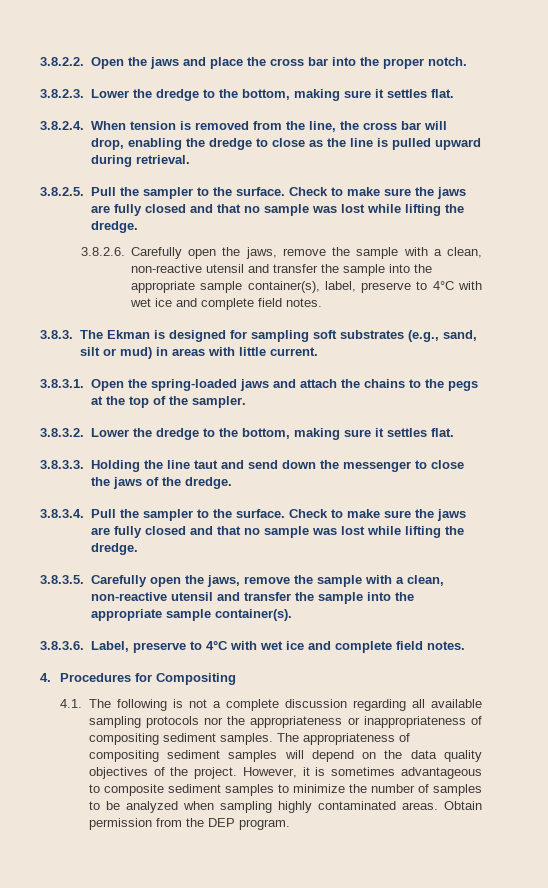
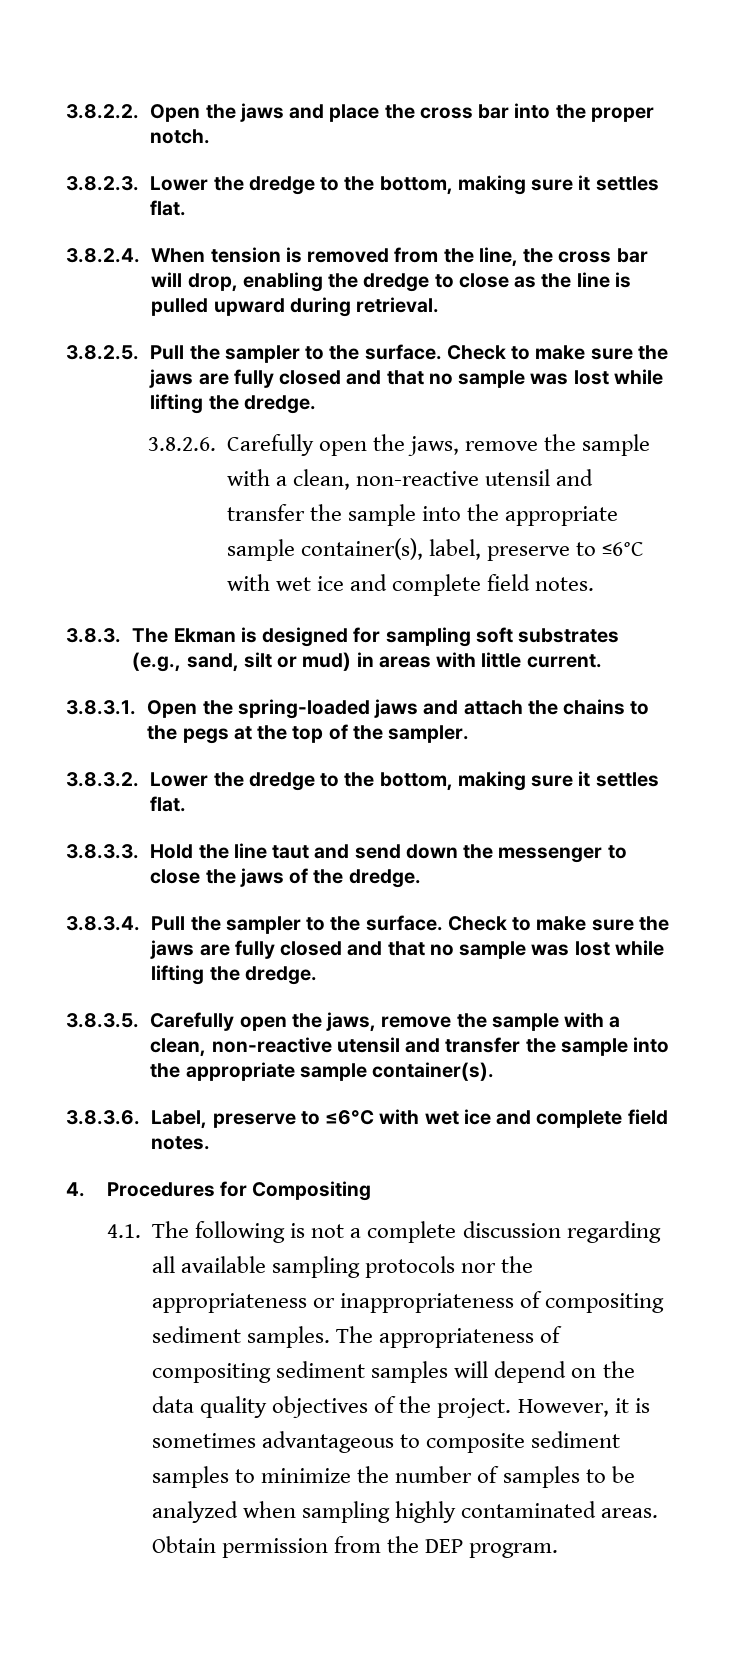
- 3.8.2.6. Carefully open the jaws, remove the sample with a clean, non-reactive utensil and transfer the sample into the appropriate sample container(s), label, preserve to 4°C with wet ice and complete field notes.
+ 3.8.2.6. Carefully open the jaws, remove the sample with a clean, non-reactive utensil and transfer the sample into the appropriate sample container(s), label, preserve to ≤6°C with wet ice and complete field notes.
- 3.8.3.3. Holding the line taut and send down the messenger to close the jaws of the dredge.
+ 3.8.3.3. Hold the line taut and send down the messenger to close the jaws of the dredge.
- 3.8.3.6. Label, preserve to 4°C with wet ice and complete field notes.
+ 3.8.3.6. Label, preserve to ≤6°C with wet ice and complete field notes.

